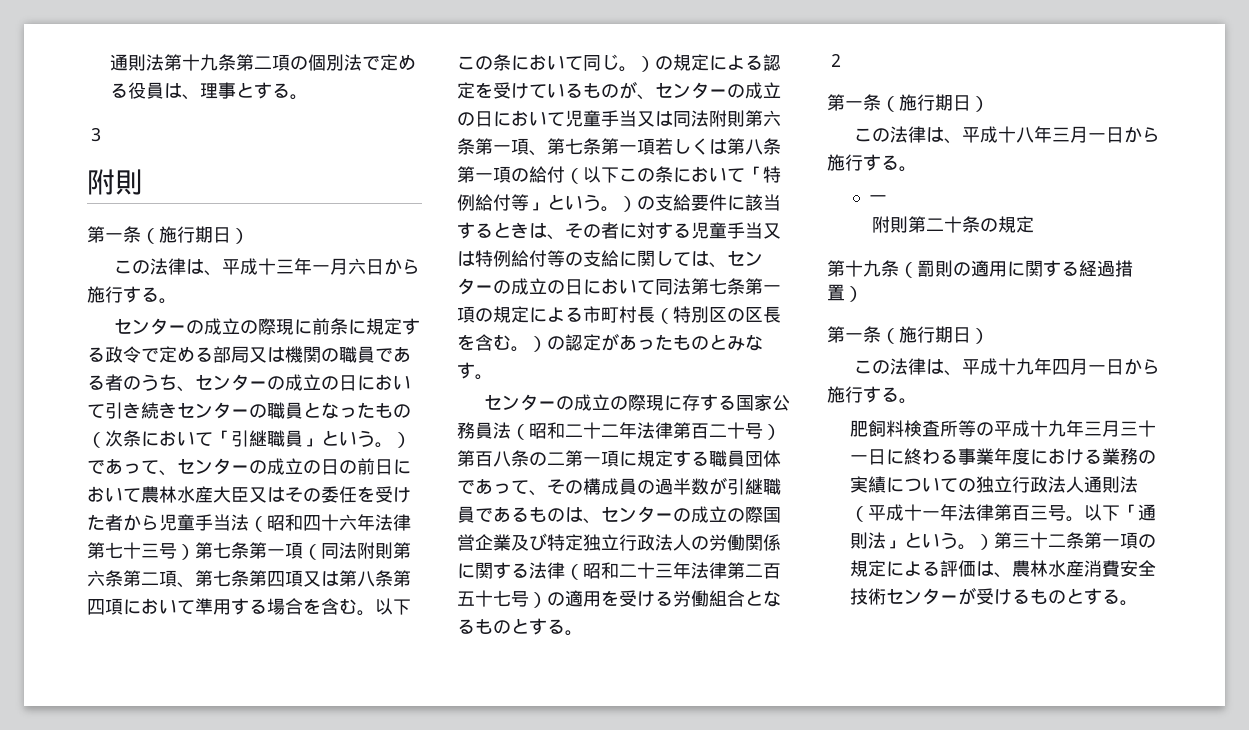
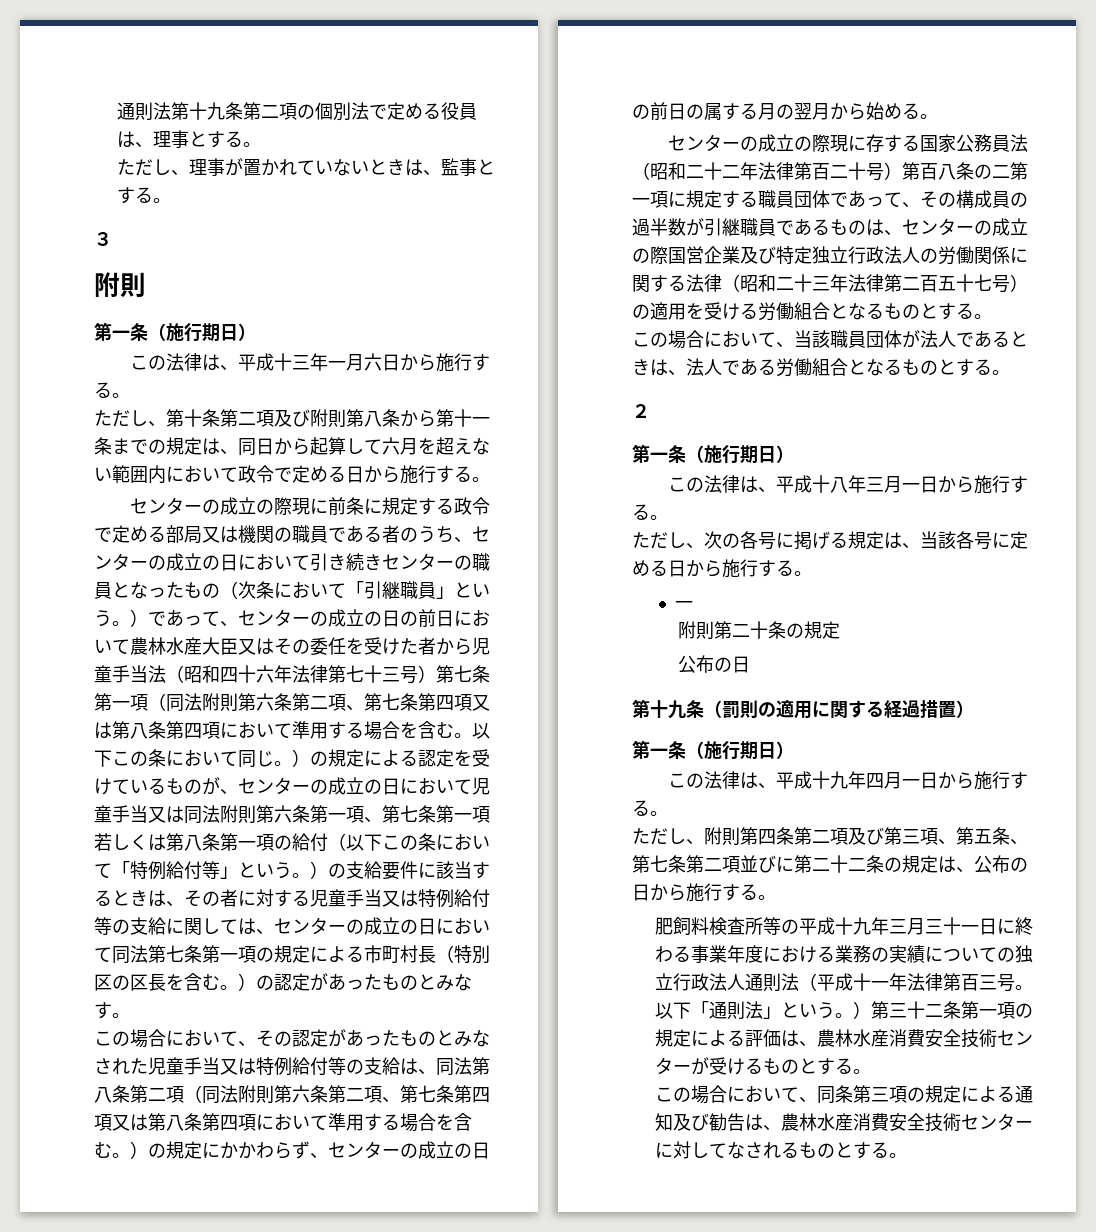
+ ただし、理事が置かれていないときは、監事とする。
+ ただし、第十条第二項及び附則第八条から第十一条までの規定は、同日から起算して六月を超えない範囲内において政令で定める日から施行する。
+ この場合において、その認定があったものとみなされた児童手当又は特例給付等の支給は、同法第八条第二項（同法附則第六条第二項、第七条第四項又は第八条第四項において準用する場合を含む。）の規定にかかわらず、センターの成立の日の前日の属する月の翌月から始める。
+ この場合において、当該職員団体が法人であるときは、法人である労働組合となるものとする。
+ ただし、次の各号に掲げる規定は、当該各号に定める日から施行する。
  附則第二十条の規定
+ 公布の日
+ ただし、附則第四条第二項及び第三項、第五条、第七条第二項並びに第二十二条の規定は、公布の日から施行する。
+ この場合において、同条第三項の規定による通知及び勧告は、農林水産消費安全技術センターに対してなされるものとする。

